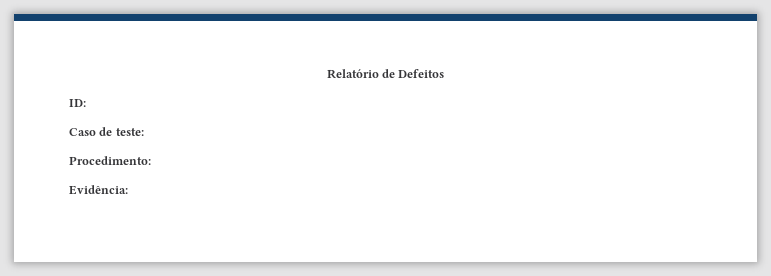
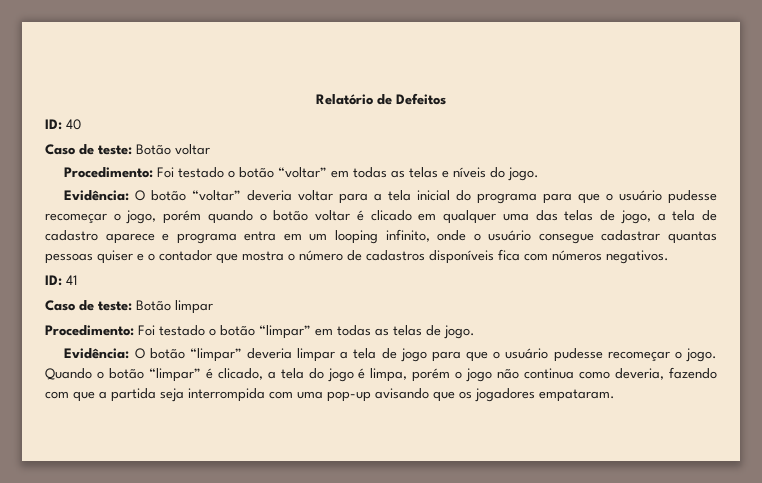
- ID:
- Caso de teste:
- Procedimento:
- Evidência:
+ ID: 40
+ Caso de teste: Botão voltar
+ Procedimento: Foi testado o botão “voltar” em todas as telas e níveis do jogo.
+ Evidência: O botão “voltar” deveria voltar para a tela inicial do programa para que o usuário pudesse recomeçar o jogo, porém quando o botão voltar é clicado em qualquer uma das telas de jogo, a tela de cadastro aparece e programa entra em um looping infinito, onde o usuário consegue cadastrar quantas pessoas quiser e o contador que mostra o número de cadastros disponíveis fica com números negativos.
+ ID: 41
+ Caso de teste: Botão limpar
+ Procedimento: Foi testado o botão “limpar” em todas as telas de jogo.
+ Evidência: O botão “limpar” deveria limpar a tela de jogo para que o usuário pudesse recomeçar o jogo. Quando o botão “limpar” é clicado, a tela do jogo é limpa, porém o jogo não continua como deveria, fazendo com que a partida seja interrompida com uma pop-up avisando que os jogadores empataram.

